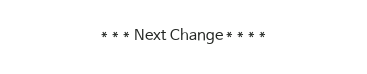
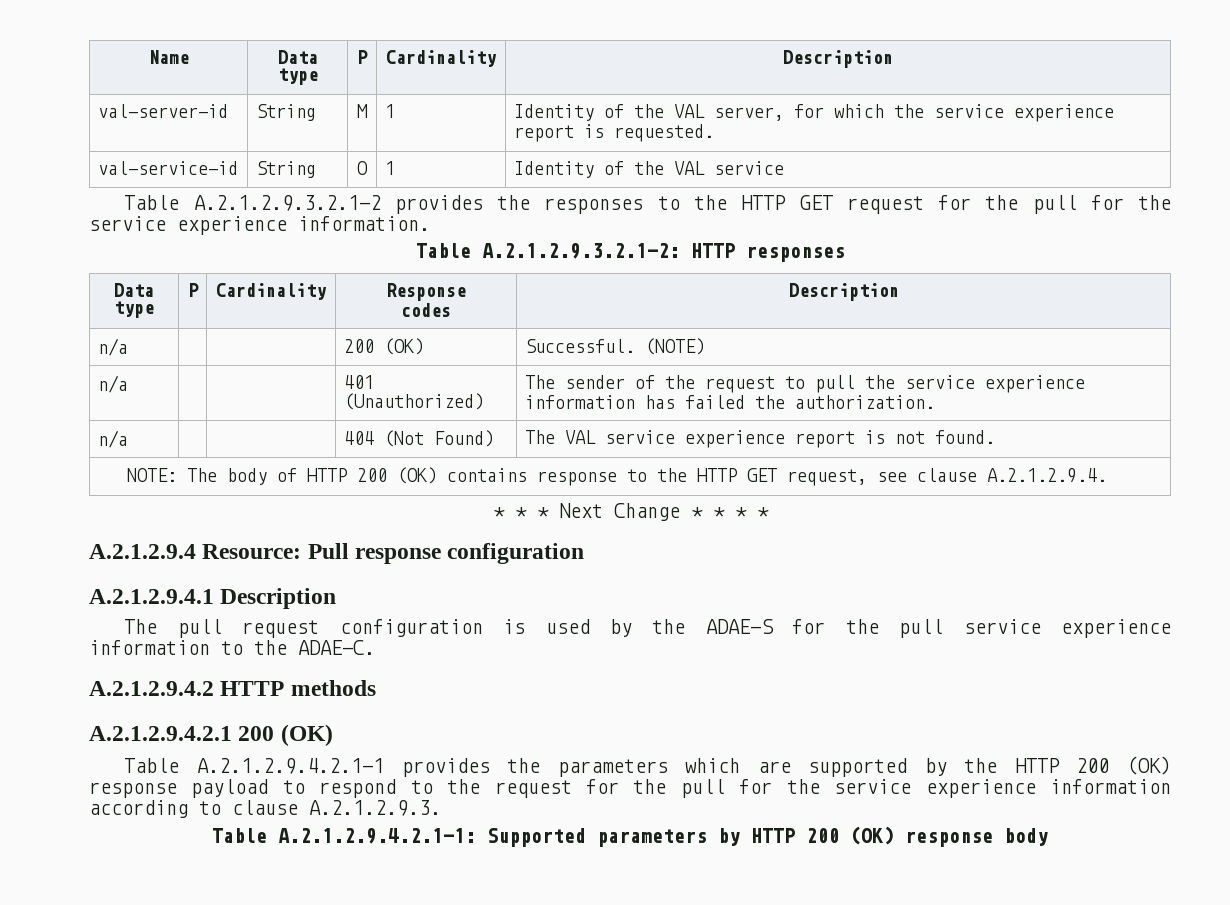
+ Name | Data type | P | Cardinality | Description
+ val-server-id | String | M | 1 | Identity of the VAL server, for which the service experience report is requested.
+ val-service-id | String | O | 1 | Identity of the VAL service
+ Table A.2.1.2.9.3.2.1-2 provides the responses to the HTTP GET request for the pull for the service experience information.
+ Table A.2.1.2.9.3.2.1-2: HTTP responses
+ Data type | P | Cardinality | Response
+ codes | Description
+ n/a | | | 200 (OK) | Successful. (NOTE)
+ n/a | | | 401 (Unauthorized) | The sender of the request to pull the service experience information has failed the authorization.
+ n/a | | | 404 (Not Found) | The VAL service experience report is not found.
+ NOTE: The body of HTTP 200 (OK) contains response to the HTTP GET request, see clause A.2.1.2.9.4.
+ A.2.1.2.9.4 Resource: Pull response configuration
+ A.2.1.2.9.4.1 Description
+ The pull request configuration is used by the ADAE-S for the pull service experience information to the ADAE-C.
+ A.2.1.2.9.4.2 HTTP methods
+ A.2.1.2.9.4.2.1 200 (OK)
+ Table A.2.1.2.9.4.2.1-1 provides the parameters which are supported by the HTTP 200 (OK) response payload to respond to the request for the pull for the service experience information according to clause A.2.1.2.9.3.
+ Table A.2.1.2.9.4.2.1-1: Supported parameters by HTTP 200 (OK) response body

